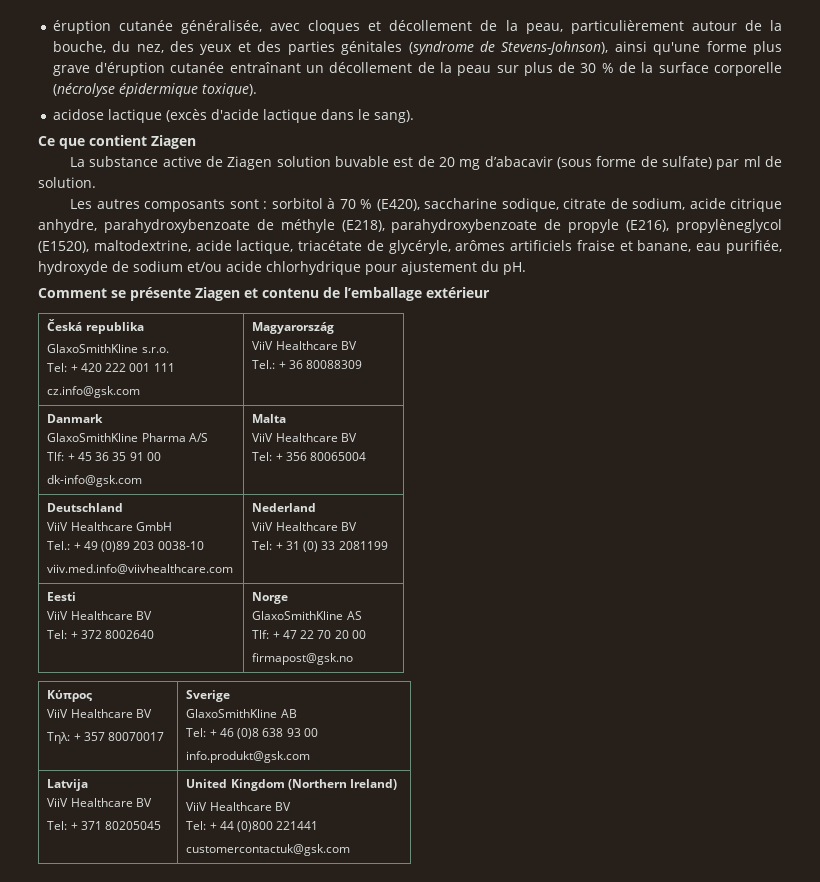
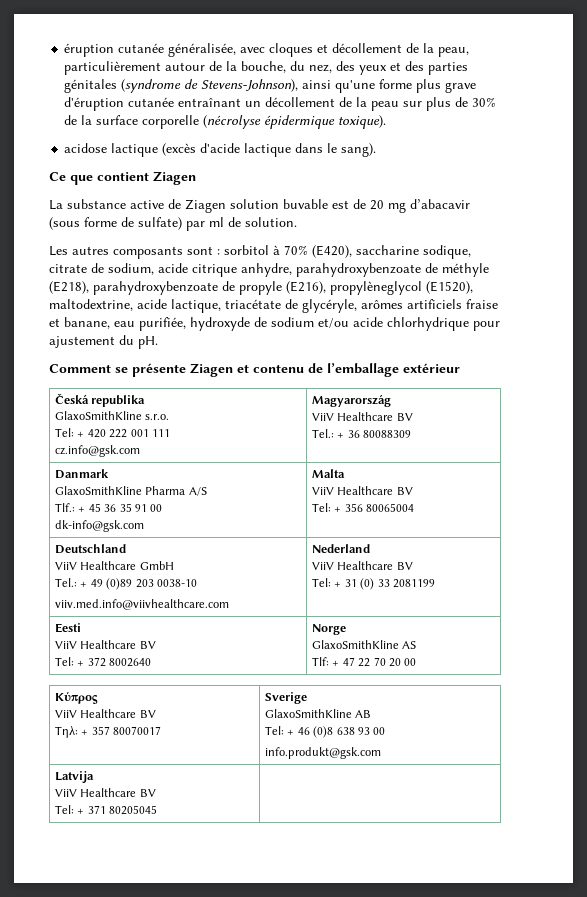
- éruption cutanée généralisée, avec cloques et décollement de la peau, particulièrement autour de la bouche, du nez, des yeux et des parties génitales (syndrome de Stevens-Johnson), ainsi qu'une forme plus grave d'éruption cutanée entraînant un décollement de la peau sur plus de 30 % de la surface corporelle (nécrolyse épidermique toxique).
+ éruption cutanée généralisée, avec cloques et décollement de la peau, particulièrement autour de la bouche, du nez, des yeux et des parties génitales (syndrome de Stevens-Johnson), ainsi qu'une forme plus grave d'éruption cutanée entraînant un décollement de la peau sur plus de 30% de la surface corporelle (nécrolyse épidermique toxique).
- Les autres composants sont : sorbitol à 70 % (E420), saccharine sodique, citrate de sodium, acide citrique anhydre, parahydroxybenzoate de méthyle (E218), parahydroxybenzoate de propyle (E216), propylèneglycol (E1520), maltodextrine, acide lactique, triacétate de glycéryle, arômes artificiels fraise et banane, eau purifiée, hydroxyde de sodium et/ou acide chlorhydrique pour ajustement du pH.
+ Les autres composants sont : sorbitol à 70% (E420), saccharine sodique, citrate de sodium, acide citrique anhydre, parahydroxybenzoate de méthyle (E218), parahydroxybenzoate de propyle (E216), propylèneglycol (E1520), maltodextrine, acide lactique, triacétate de glycéryle, arômes artificiels fraise et banane, eau purifiée, hydroxyde de sodium et/ou acide chlorhydrique pour ajustement du pH.
  Danmark
  GlaxoSmithKline Pharma A/S
- Tlf: + 45 36 35 91 00
+ Tlf.: + 45 36 35 91 00
  Eesti
  ViiV Healthcare BV
  Tel: + 372 8002640 | Norge
  GlaxoSmithKline AS
  Tlf: + 47 22 70 20 00
- firmapost@gsk.no
  Latvija
  ViiV Healthcare BV
- Tel: + 371 80205045 | United Kingdom (Northern Ireland)
- ViiV Healthcare BV
- Tel: + 44 (0)800 221441
- customercontactuk@gsk.com
+ Tel: + 371 80205045 |

